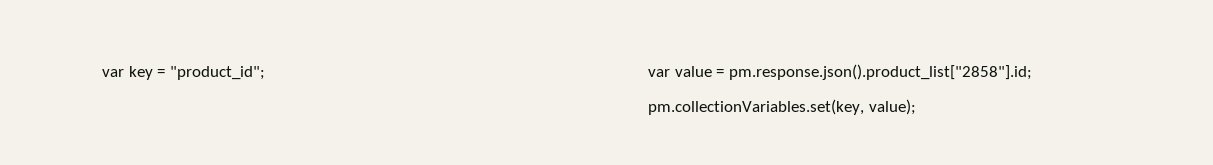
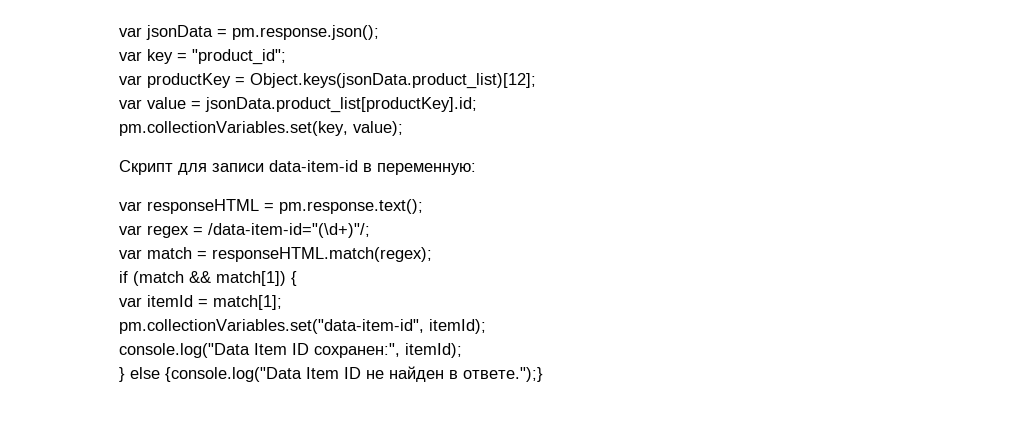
+ var jsonData = pm.response.json();
+ var productKey = Object.keys(jsonData.product_list)[12];
- var value = pm.response.json().product_list["2858"].id;
+ var value = jsonData.product_list[productKey].id;
+ Скрипт для записи data-item-id в переменную:
+ var responseHTML = pm.response.text();
+ var regex = /data-item-id="(\d+)"/;
+ var match = responseHTML.match(regex);
+ if (match && match[1]) {
+ var itemId = match[1];
+ pm.collectionVariables.set("data-item-id", itemId);
+ console.log("Data Item ID сохранен:", itemId);
+ } else {console.log("Data Item ID не найден в ответе.");}

